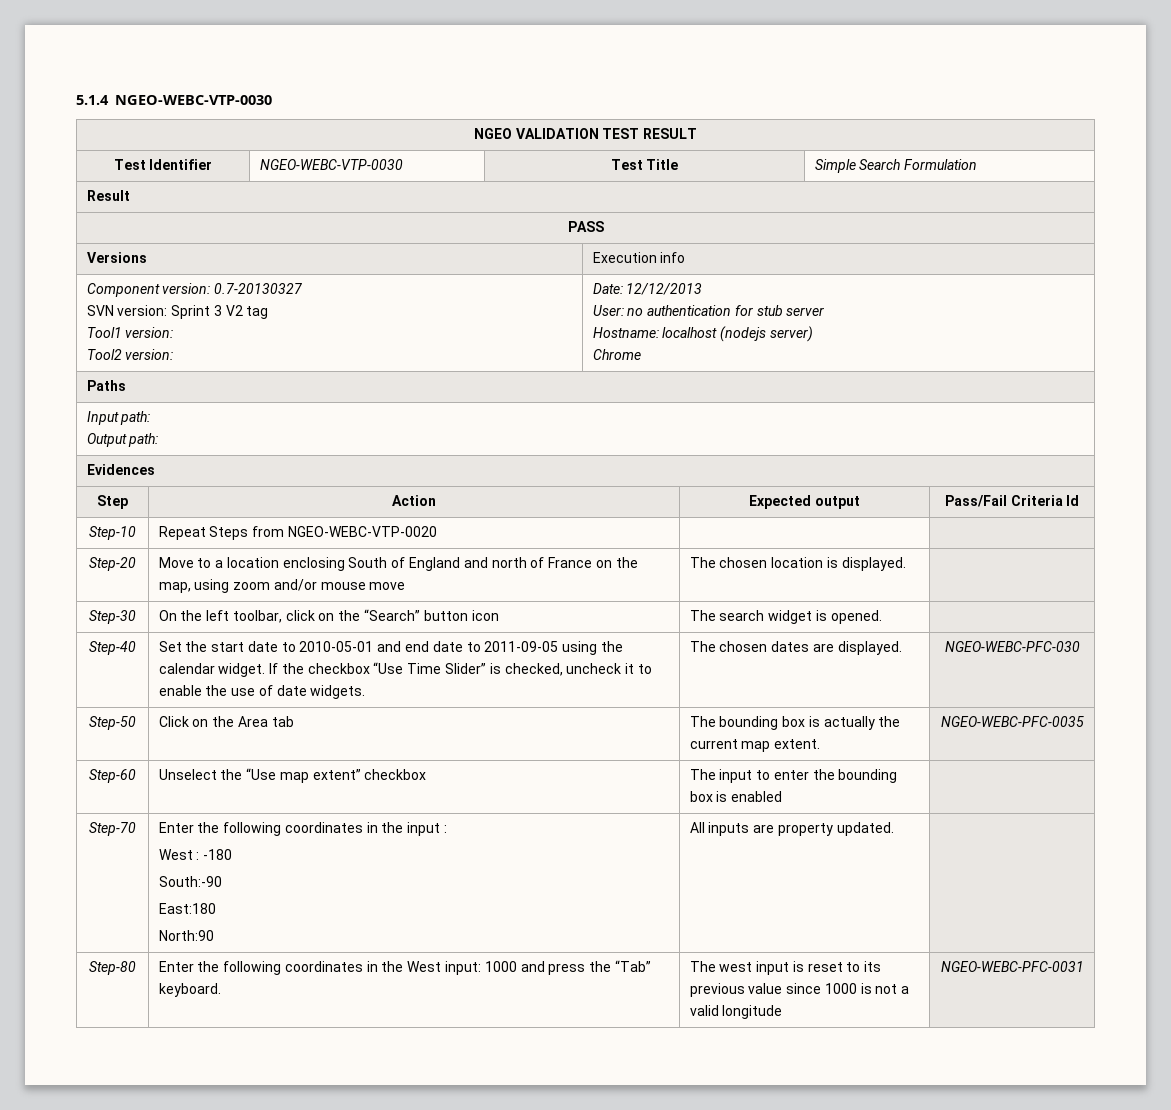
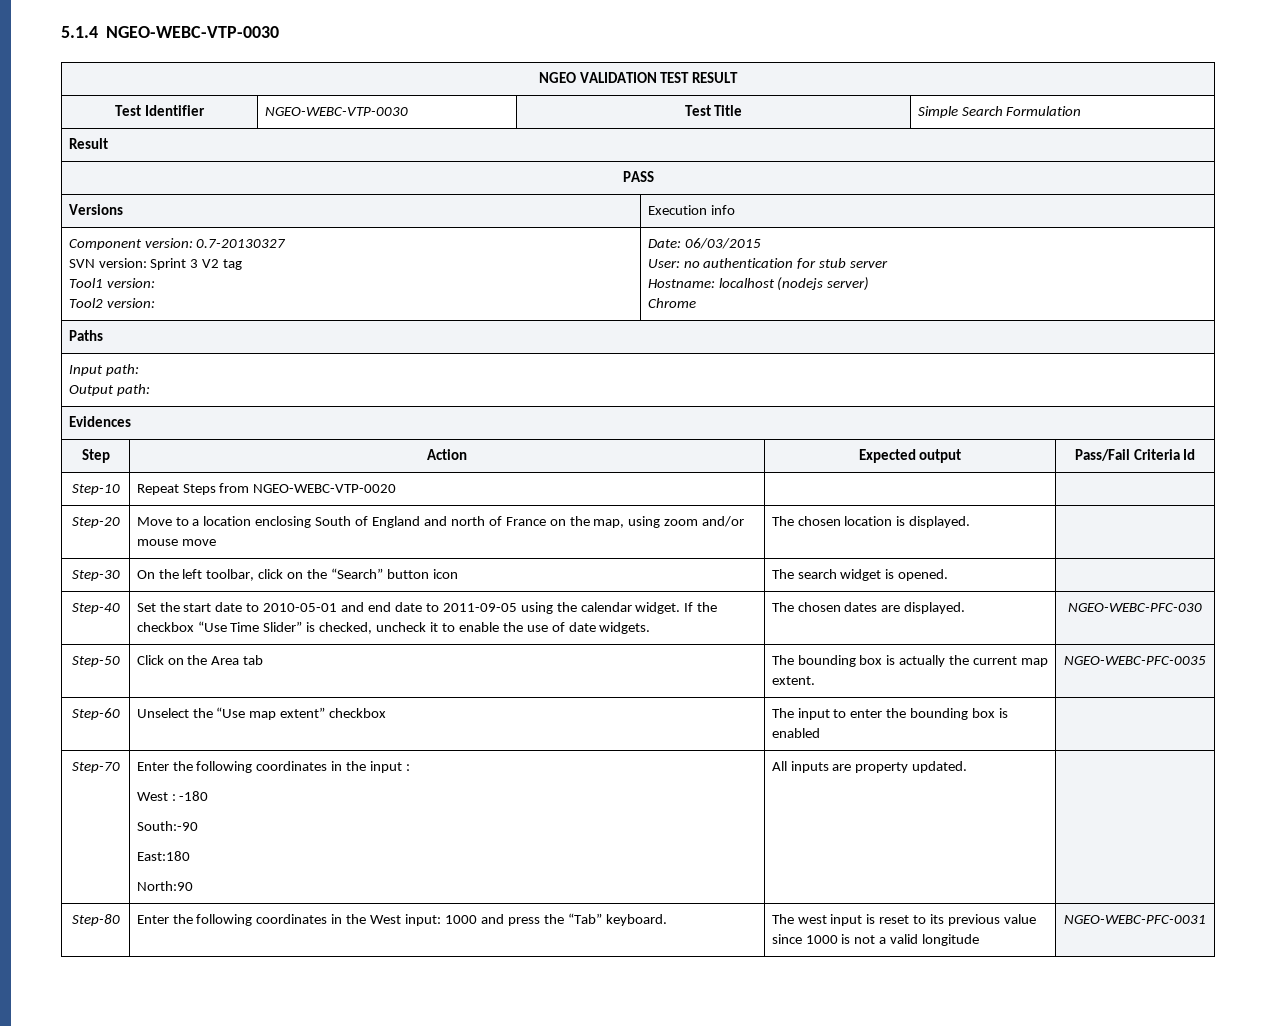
  Component version: 0.7-20130327
  SVN version: Sprint 3 V2 tag
  Tool1 version:
- Tool2 version: | Date: 12/12/2013
+ Tool2 version: | Date: 06/03/2015

